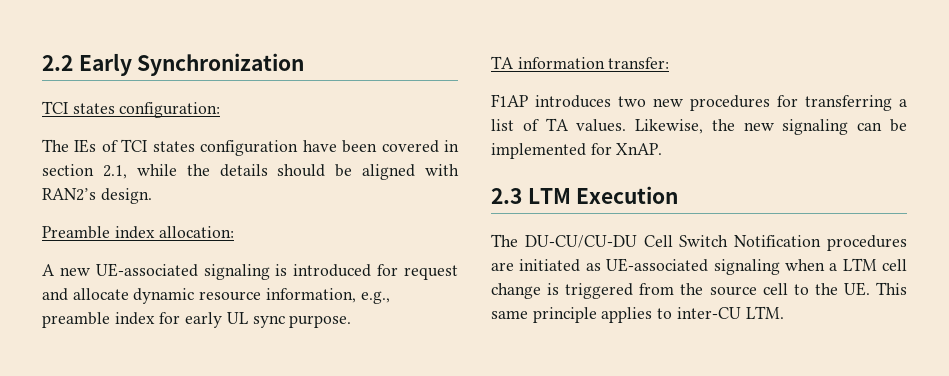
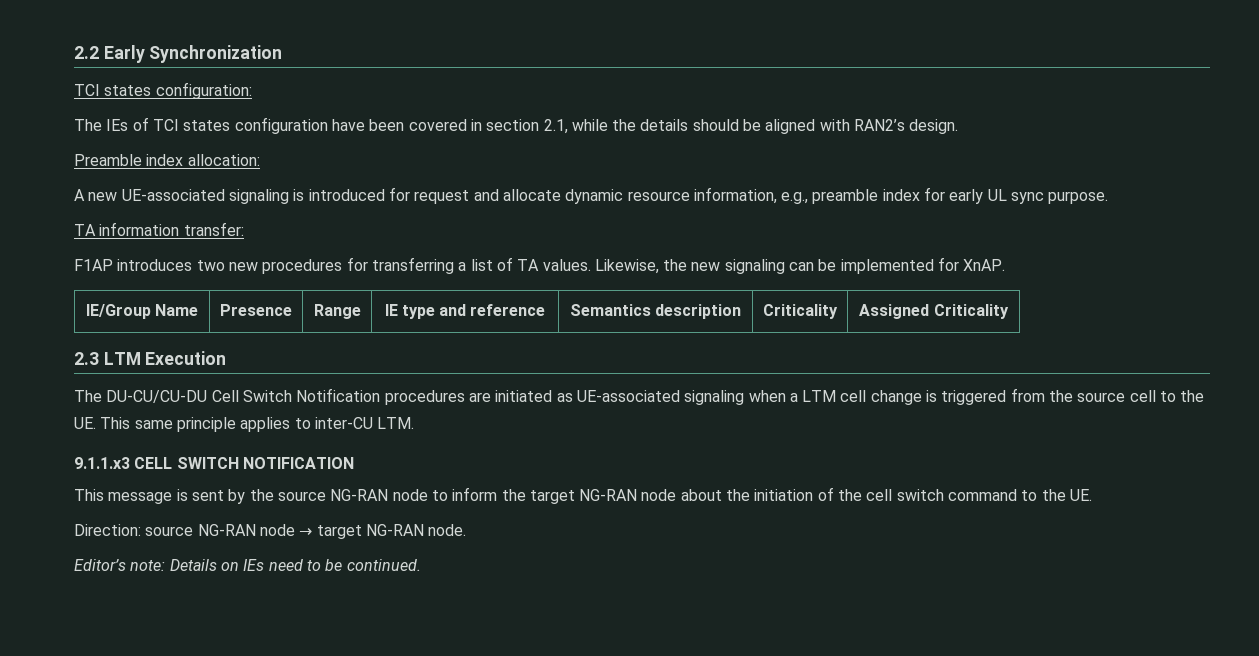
+ IE/Group Name | Presence | Range | IE type and reference | Semantics description | Criticality | Assigned Criticality
+ 9.1.1.x3 CELL SWITCH NOTIFICATION
+ This message is sent by the source NG-RAN node to inform the target NG-RAN node about the initiation of the cell switch command to the UE.
+ Direction: source NG-RAN node → target NG-RAN node.
+ Editor’s note: Details on IEs need to be continued.

